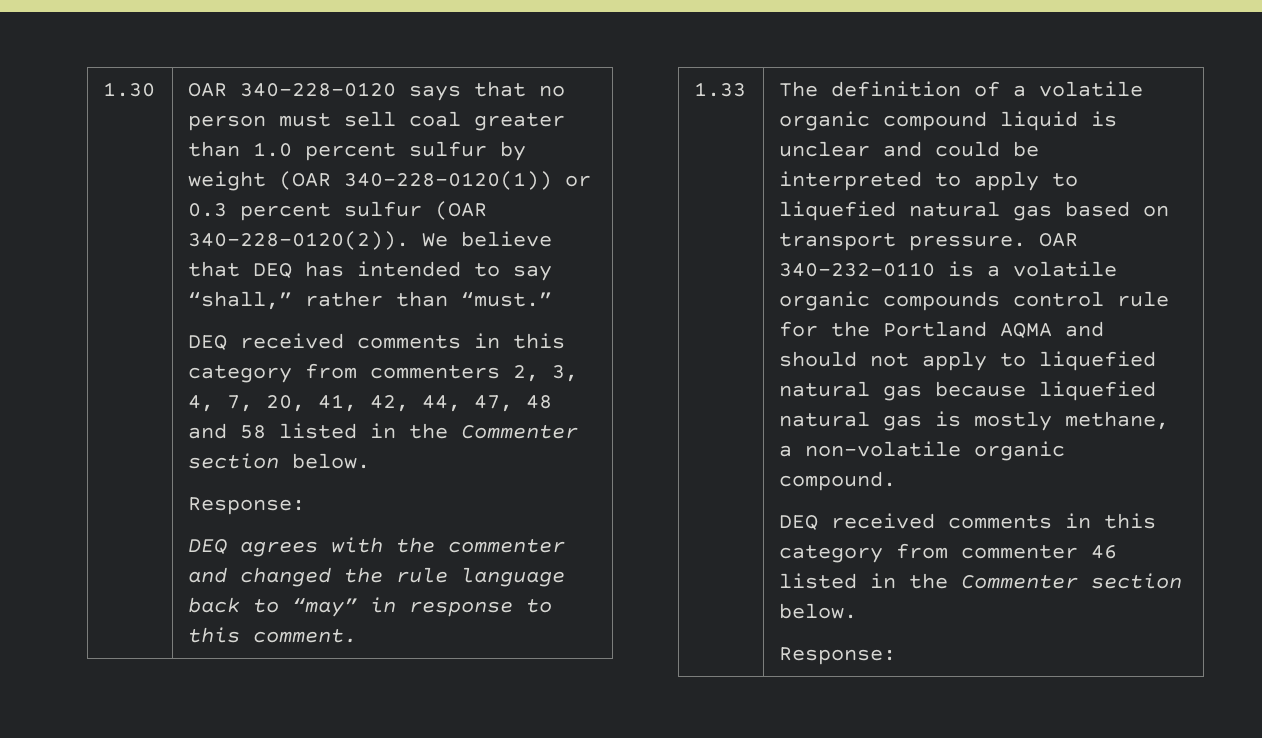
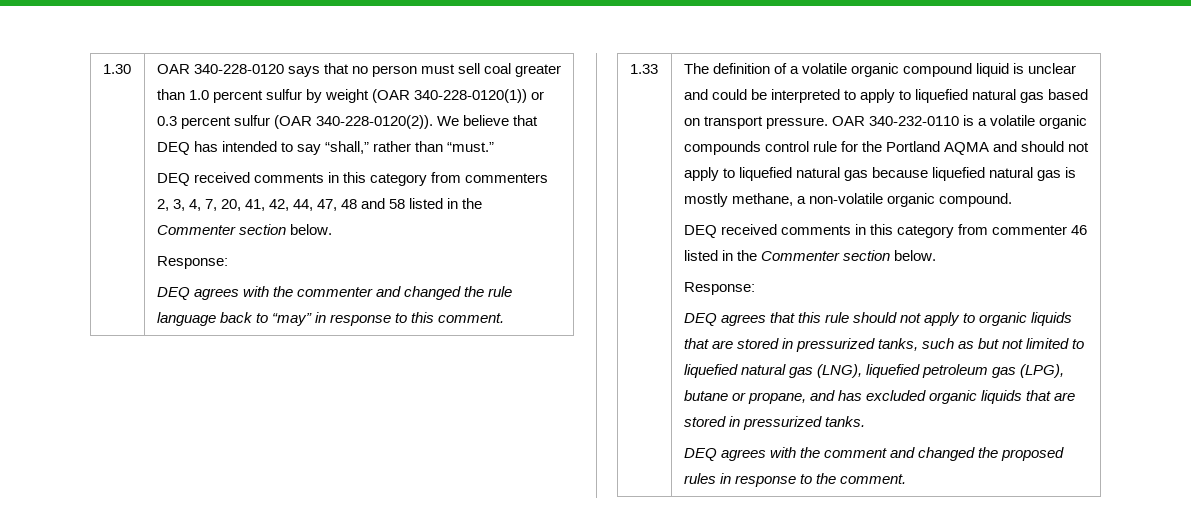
+ DEQ agrees that this rule should not apply to organic liquids that are stored in pressurized tanks, such as but not limited to liquefied natural gas (LNG), liquefied petroleum gas (LPG), butane or propane, and has excluded organic liquids that are stored in pressurized tanks.
+ DEQ agrees with the comment and changed the proposed rules in response to the comment.

